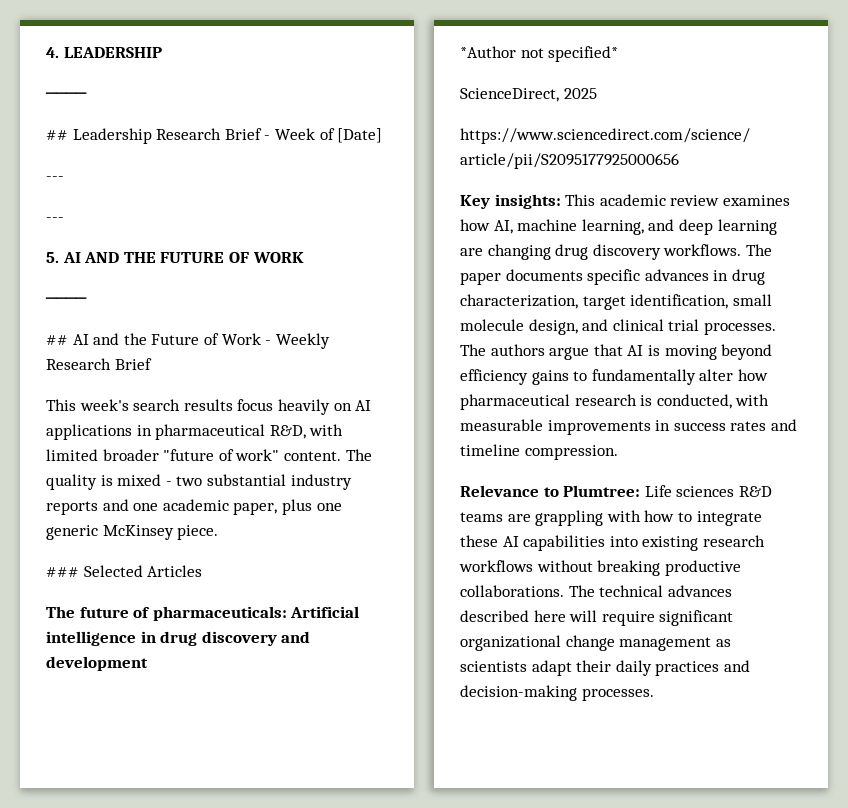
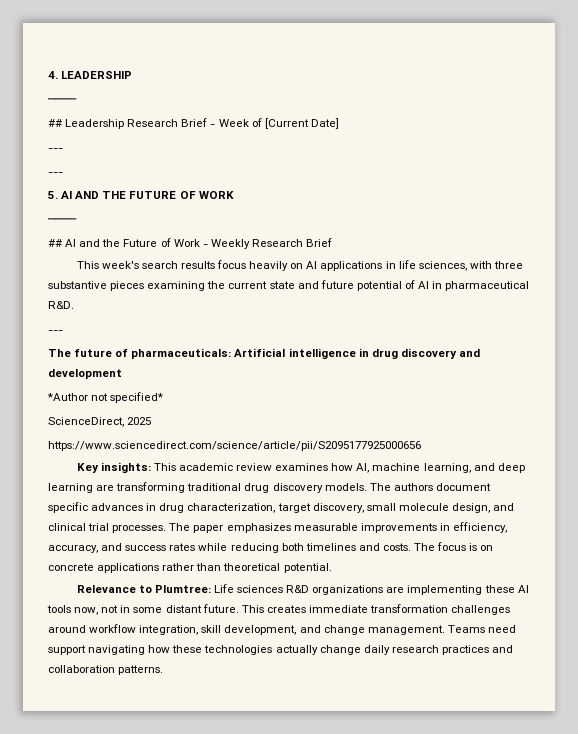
- ## Leadership Research Brief - Week of [Date]
+ ## Leadership Research Brief - Week of [Current Date]
- This week's search results focus heavily on AI applications in pharmaceutical R&D, with limited broader "future of work" content. The quality is mixed - two substantial industry reports and one academic paper, plus one generic McKinsey piece.
- ### Selected Articles
+ This week's search results focus heavily on AI applications in life sciences, with three substantive pieces examining the current state and future potential of AI in pharmaceutical R&D.
+ ---
- Key insights: This academic review examines how AI, machine learning, and deep learning are changing drug discovery workflows. The paper documents specific advances in drug characterization, target identification, small molecule design, and clinical trial processes.
+ Key insights: This academic review examines how AI, machine learning, and deep learning are transforming traditional drug discovery models. The authors document specific advances in drug characterization, target discovery, small molecule design, and clinical trial processes.
- The authors argue that AI is moving beyond efficiency gains to fundamentally alter how pharmaceutical research is conducted, with measurable improvements in success rates and timeline compression.
+ The paper emphasizes measurable improvements in efficiency, accuracy, and success rates while reducing both timelines and costs. The focus is on concrete applications rather than theoretical potential.
- Relevance to Plumtree: Life sciences R&D teams are grappling with how to integrate these AI capabilities into existing research workflows without breaking productive collaborations. The technical advances described here will require significant organizational change management as scientists adapt their daily practices and decision-making processes.
+ Relevance to Plumtree: Life sciences R&D organizations are implementing these AI tools now, not in some distant future. This creates immediate transformation challenges around workflow integration, skill development, and change management. Teams need support navigating how these technologies actually change daily research practices and collaboration patterns.

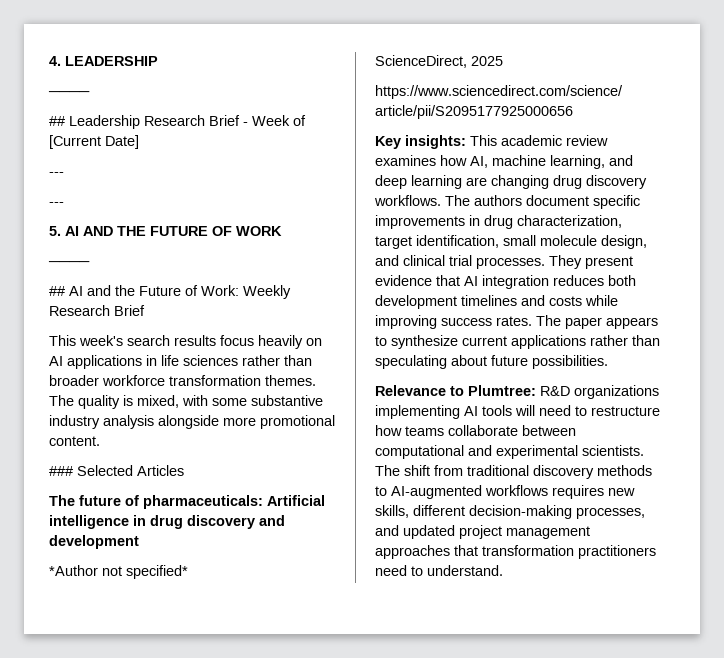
- ## AI and the Future of Work - Weekly Research Brief
+ ## AI and the Future of Work: Weekly Research Brief
- This week's search results focus heavily on AI applications in life sciences, with three substantive pieces examining the current state and future potential of AI in pharmaceutical R&D.
- ---
+ This week's search results focus heavily on AI applications in life sciences rather than broader workforce transformation themes. The quality is mixed, with some substantive industry analysis alongside more promotional content.
+ ### Selected Articles
- Key insights: This academic review examines how AI, machine learning, and deep learning are transforming traditional drug discovery models.
+ Key insights: This academic review examines how AI, machine learning, and deep learning are changing drug discovery workflows.
- The authors document specific advances in drug characterization, target discovery, small molecule design, and clinical trial processes.
+ The authors document specific improvements in drug characterization, target identification, small molecule design, and clinical trial processes.
- The paper emphasizes measurable improvements in efficiency, accuracy, and success rates while reducing both timelines and costs. The focus is on concrete applications rather than theoretical potential.
- Relevance to Plumtree: Life sciences R&D organizations are implementing these AI tools now, not in some distant future. This creates immediate transformation challenges around workflow integration, skill development, and change management. Teams need support navigating how these technologies actually change daily research practices and collaboration patterns.
+ They present evidence that AI integration reduces both development timelines and costs while improving success rates. The paper appears to synthesize current applications rather than speculating about future possibilities.
+ Relevance to Plumtree: R&D organizations implementing AI tools will need to restructure how teams collaborate between computational and experimental scientists. The shift from traditional discovery methods to AI-augmented workflows requires new skills, different decision-making processes, and updated project management approaches that transformation practitioners need to understand.

